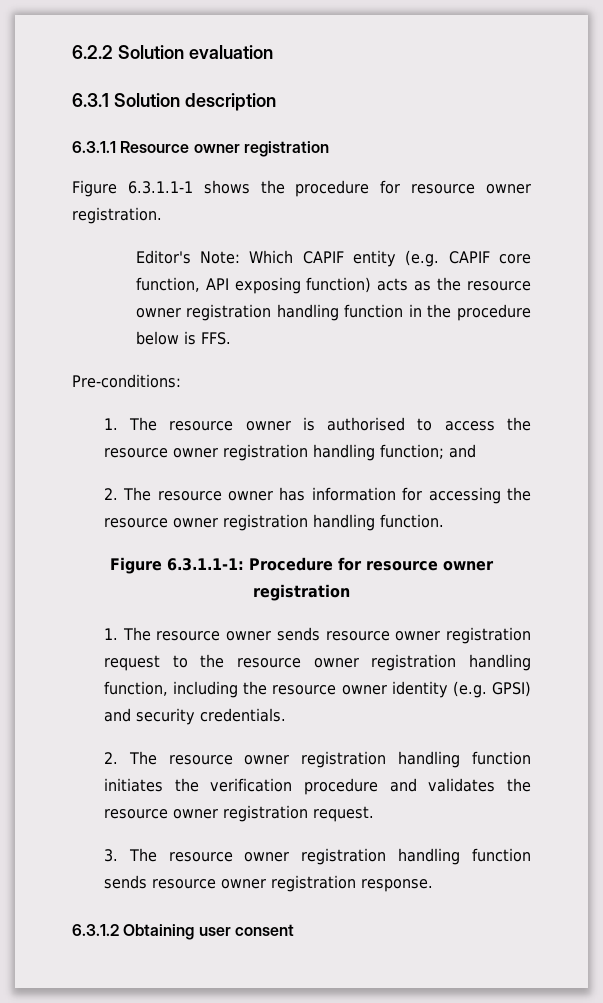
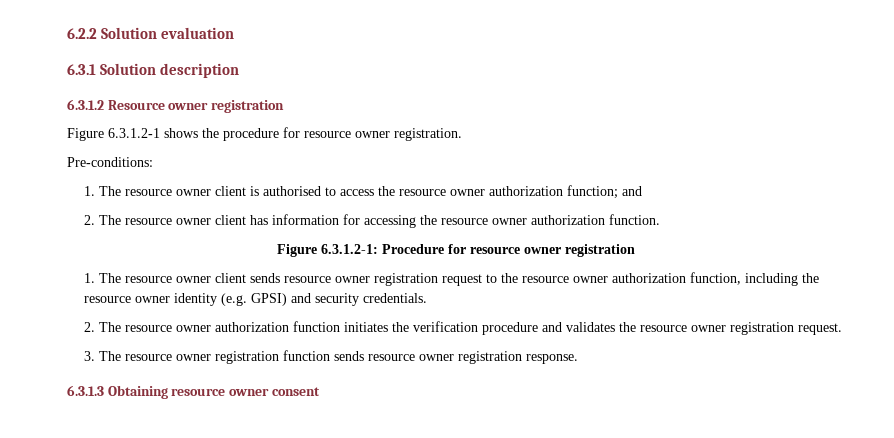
- 6.3.1.1 Resource owner registration
+ 6.3.1.2 Resource owner registration
- Figure 6.3.1.1-1 shows the procedure for resource owner registration.
+ Figure 6.3.1.2-1 shows the procedure for resource owner registration.
- Editor's Note: Which CAPIF entity (e.g. CAPIF core function, API exposing function) acts as the resource owner registration handling function in the procedure below is FFS.
- 1. The resource owner is authorised to access the resource owner registration handling function; and
+ 1. The resource owner client is authorised to access the resource owner authorization function; and
- 2. The resource owner has information for accessing the resource owner registration handling function.
+ 2. The resource owner client has information for accessing the resource owner authorization function.
- Figure 6.3.1.1-1: Procedure for resource owner registration
+ Figure 6.3.1.2-1: Procedure for resource owner registration
- 1. The resource owner sends resource owner registration request to the resource owner registration handling function, including the resource owner identity (e.g. GPSI) and security credentials.
+ 1. The resource owner client sends resource owner registration request to the resource owner authorization function, including the resource owner identity (e.g. GPSI) and security credentials.
- 2. The resource owner registration handling function initiates the verification procedure and validates the resource owner registration request.
+ 2. The resource owner authorization function initiates the verification procedure and validates the resource owner registration request.
- 3. The resource owner registration handling function sends resource owner registration response.
+ 3. The resource owner registration function sends resource owner registration response.
- 6.3.1.2 Obtaining user consent
+ 6.3.1.3 Obtaining resource owner consent

